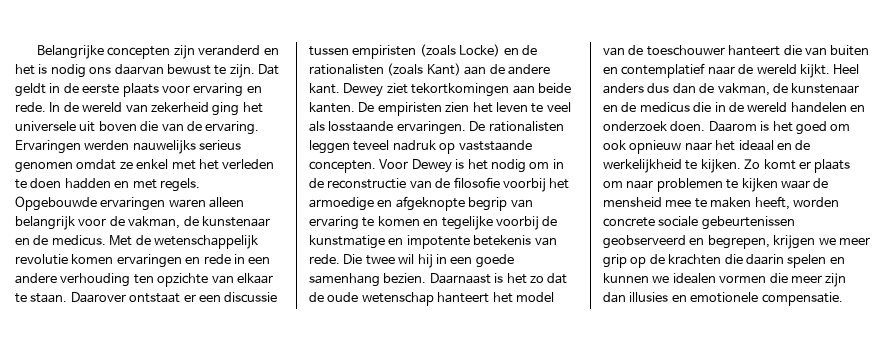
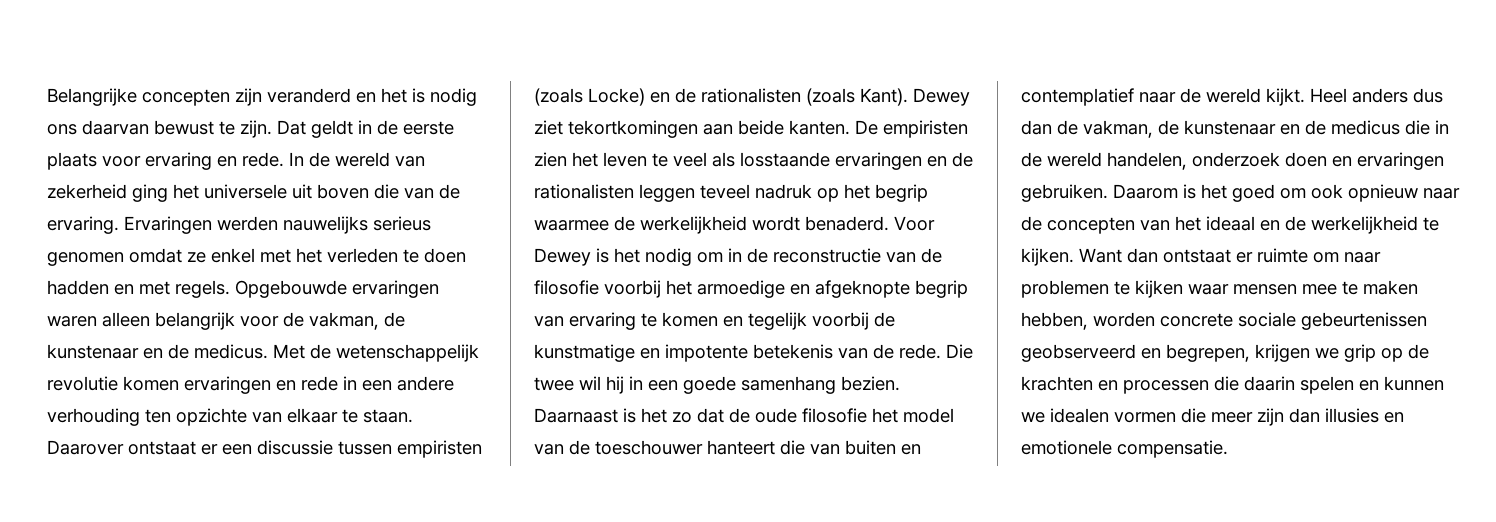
- Daarover ontstaat er een discussie tussen empiristen (zoals Locke) en de rationalisten (zoals Kant) aan de andere kant.
+ Daarover ontstaat er een discussie tussen empiristen (zoals Locke) en de rationalisten (zoals Kant).
- De empiristen zien het leven te veel als losstaande ervaringen. De rationalisten leggen teveel nadruk op vaststaande concepten.
+ De empiristen zien het leven te veel als losstaande ervaringen en de rationalisten leggen teveel nadruk op het begrip waarmee de werkelijkheid wordt benaderd.
- Voor Dewey is het nodig om in de reconstructie van de filosofie voorbij het armoedige en afgeknopte begrip van ervaring te komen en tegelijke voorbij de kunstmatige en impotente betekenis van rede.
+ Voor Dewey is het nodig om in de reconstructie van de filosofie voorbij het armoedige en afgeknopte begrip van ervaring te komen en tegelijk voorbij de kunstmatige en impotente betekenis van de rede.
- Daarnaast is het zo dat de oude wetenschap hanteert het model van de toeschouwer hanteert die van buiten en contemplatief naar de wereld kijkt.
+ Daarnaast is het zo dat de oude filosofie het model van de toeschouwer hanteert die van buiten en contemplatief naar de wereld kijkt.
- Heel anders dus dan de vakman, de kunstenaar en de medicus die in de wereld handelen en onderzoek doen.
+ Heel anders dus dan de vakman, de kunstenaar en de medicus die in de wereld handelen, onderzoek doen en ervaringen gebruiken.
- Daarom is het goed om ook opnieuw naar het ideaal en de werkelijkheid te kijken.
+ Daarom is het goed om ook opnieuw naar de concepten van het ideaal en de werkelijkheid te kijken.
- Zo komt er plaats om naar problemen te kijken waar de mensheid mee te maken heeft, worden concrete sociale gebeurtenissen geobserveerd en begrepen, krijgen we meer grip op de krachten die daarin spelen en kunnen we idealen vormen die meer zijn dan illusies en emotionele compensatie.
+ Want dan ontstaat er ruimte om naar problemen te kijken waar mensen mee te maken hebben, worden concrete sociale gebeurtenissen geobserveerd en begrepen, krijgen we grip op de krachten en processen die daarin spelen en kunnen we idealen vormen die meer zijn dan illusies en emotionele compensatie.

